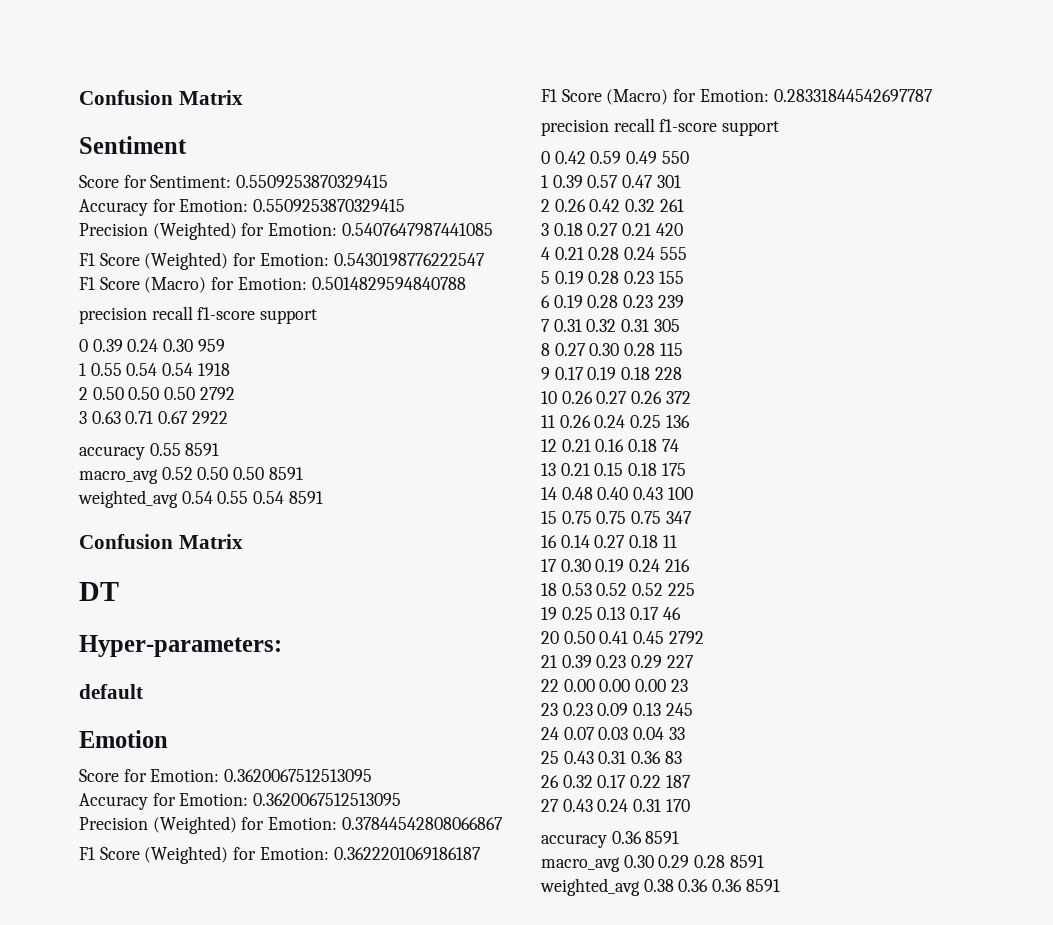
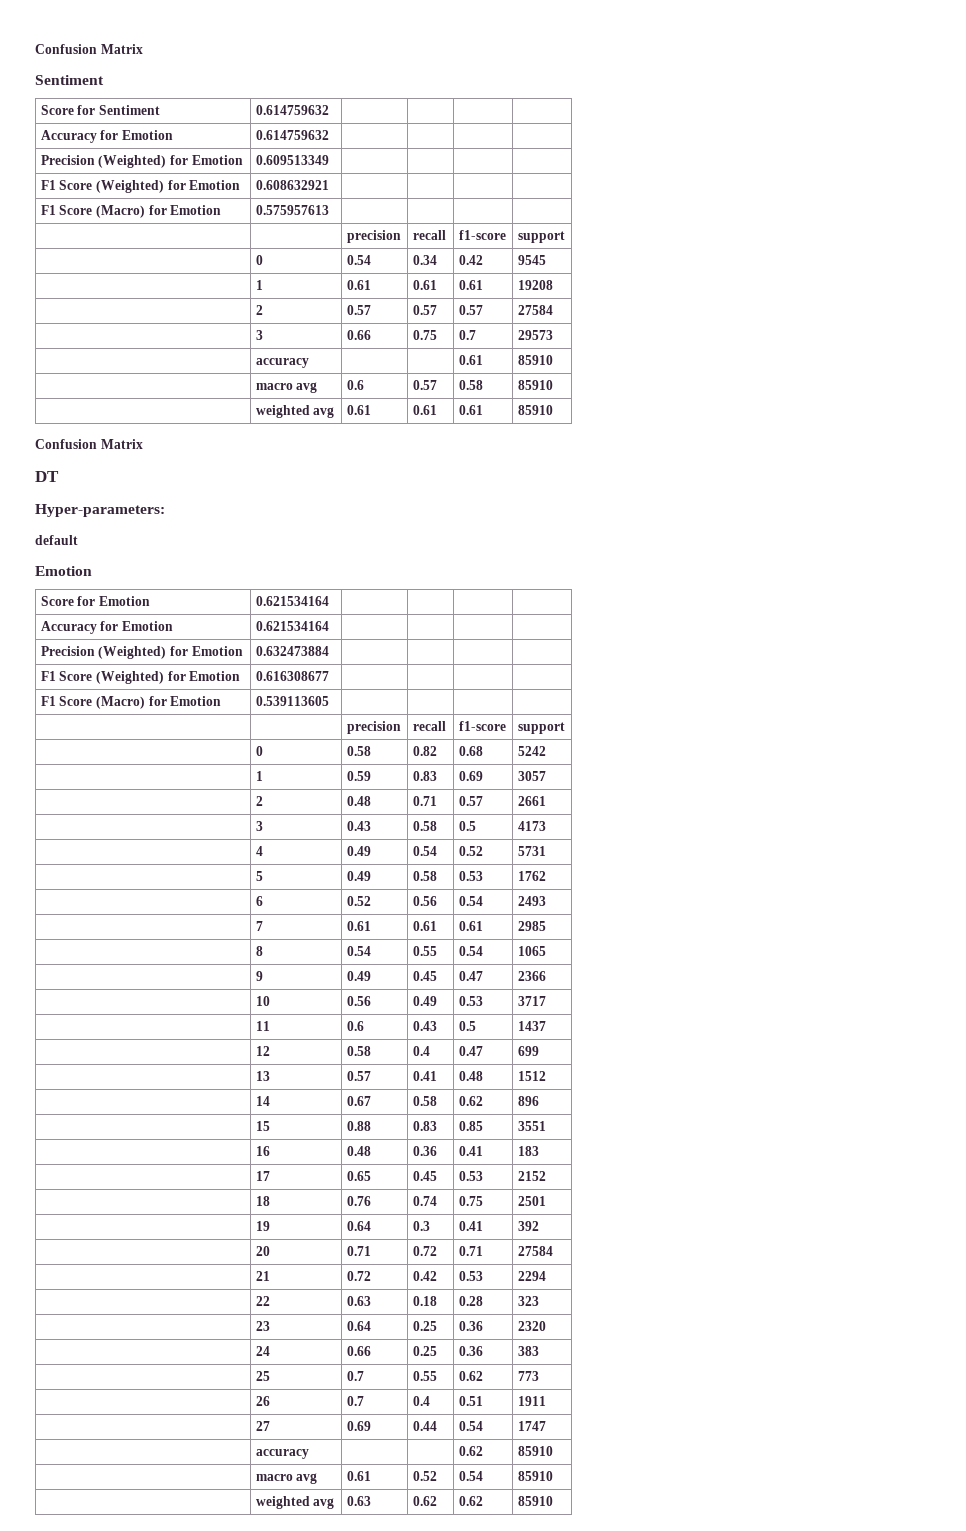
- Score for Sentiment: 0.5509253870329415
- Accuracy for Emotion: 0.5509253870329415
- Precision (Weighted) for Emotion: 0.5407647987441085
- F1 Score (Weighted) for Emotion: 0.5430198776222547
- F1 Score (Macro) for Emotion: 0.5014829594840788
- precision recall f1-score support
- 0 0.39 0.24 0.30 959
- 1 0.55 0.54 0.54 1918
- 2 0.50 0.50 0.50 2792
- 3 0.63 0.71 0.67 2922
- accuracy 0.55 8591
- macro_avg 0.52 0.50 0.50 8591
- weighted_avg 0.54 0.55 0.54 8591
+ Score for Sentiment | 0.614759632 | | | |
+ Accuracy for Emotion | 0.614759632 | | | |
+ Precision (Weighted) for Emotion | 0.609513349 | | | |
+ F1 Score (Weighted) for Emotion | 0.608632921 | | | |
+ F1 Score (Macro) for Emotion | 0.575957613 | | | |
+ | | precision | recall | f1-score | support
+ | 0 | 0.54 | 0.34 | 0.42 | 9545
+ | 1 | 0.61 | 0.61 | 0.61 | 19208
+ | 2 | 0.57 | 0.57 | 0.57 | 27584
+ | 3 | 0.66 | 0.75 | 0.7 | 29573
+ | accuracy | | | 0.61 | 85910
+ | macro avg | 0.6 | 0.57 | 0.58 | 85910
+ | weighted avg | 0.61 | 0.61 | 0.61 | 85910
- Score for Emotion: 0.3620067512513095
- Accuracy for Emotion: 0.3620067512513095
- Precision (Weighted) for Emotion: 0.37844542808066867
- F1 Score (Weighted) for Emotion: 0.3622201069186187
- F1 Score (Macro) for Emotion: 0.28331844542697787
- precision recall f1-score support
- 0 0.42 0.59 0.49 550
- 1 0.39 0.57 0.47 301
- 2 0.26 0.42 0.32 261
- 3 0.18 0.27 0.21 420
- 4 0.21 0.28 0.24 555
- 5 0.19 0.28 0.23 155
- 6 0.19 0.28 0.23 239
- 7 0.31 0.32 0.31 305
- 8 0.27 0.30 0.28 115
- 9 0.17 0.19 0.18 228
- 10 0.26 0.27 0.26 372
- 11 0.26 0.24 0.25 136
- 12 0.21 0.16 0.18 74
- 13 0.21 0.15 0.18 175
- 14 0.48 0.40 0.43 100
- 15 0.75 0.75 0.75 347
- 16 0.14 0.27 0.18 11
- 17 0.30 0.19 0.24 216
- 18 0.53 0.52 0.52 225
- 19 0.25 0.13 0.17 46
- 20 0.50 0.41 0.45 2792
- 21 0.39 0.23 0.29 227
- 22 0.00 0.00 0.00 23
- 23 0.23 0.09 0.13 245
- 24 0.07 0.03 0.04 33
- 25 0.43 0.31 0.36 83
- 26 0.32 0.17 0.22 187
- 27 0.43 0.24 0.31 170
- accuracy 0.36 8591
- macro_avg 0.30 0.29 0.28 8591
- weighted_avg 0.38 0.36 0.36 8591
+ Score for Emotion | 0.621534164 | | | |
+ Accuracy for Emotion | 0.621534164 | | | |
+ Precision (Weighted) for Emotion | 0.632473884 | | | |
+ F1 Score (Weighted) for Emotion | 0.616308677 | | | |
+ F1 Score (Macro) for Emotion | 0.539113605 | | | |
+ | | precision | recall | f1-score | support
+ | 0 | 0.58 | 0.82 | 0.68 | 5242
+ | 1 | 0.59 | 0.83 | 0.69 | 3057
+ | 2 | 0.48 | 0.71 | 0.57 | 2661
+ | 3 | 0.43 | 0.58 | 0.5 | 4173
+ | 4 | 0.49 | 0.54 | 0.52 | 5731
+ | 5 | 0.49 | 0.58 | 0.53 | 1762
+ | 6 | 0.52 | 0.56 | 0.54 | 2493
+ | 7 | 0.61 | 0.61 | 0.61 | 2985
+ | 8 | 0.54 | 0.55 | 0.54 | 1065
+ | 9 | 0.49 | 0.45 | 0.47 | 2366
+ | 10 | 0.56 | 0.49 | 0.53 | 3717
+ | 11 | 0.6 | 0.43 | 0.5 | 1437
+ | 12 | 0.58 | 0.4 | 0.47 | 699
+ | 13 | 0.57 | 0.41 | 0.48 | 1512
+ | 14 | 0.67 | 0.58 | 0.62 | 896
+ | 15 | 0.88 | 0.83 | 0.85 | 3551
+ | 16 | 0.48 | 0.36 | 0.41 | 183
+ | 17 | 0.65 | 0.45 | 0.53 | 2152
+ | 18 | 0.76 | 0.74 | 0.75 | 2501
+ | 19 | 0.64 | 0.3 | 0.41 | 392
+ | 20 | 0.71 | 0.72 | 0.71 | 27584
+ | 21 | 0.72 | 0.42 | 0.53 | 2294
+ | 22 | 0.63 | 0.18 | 0.28 | 323
+ | 23 | 0.64 | 0.25 | 0.36 | 2320
+ | 24 | 0.66 | 0.25 | 0.36 | 383
+ | 25 | 0.7 | 0.55 | 0.62 | 773
+ | 26 | 0.7 | 0.4 | 0.51 | 1911
+ | 27 | 0.69 | 0.44 | 0.54 | 1747
+ | accuracy | | | 0.62 | 85910
+ | macro avg | 0.61 | 0.52 | 0.54 | 85910
+ | weighted avg | 0.63 | 0.62 | 0.62 | 85910

